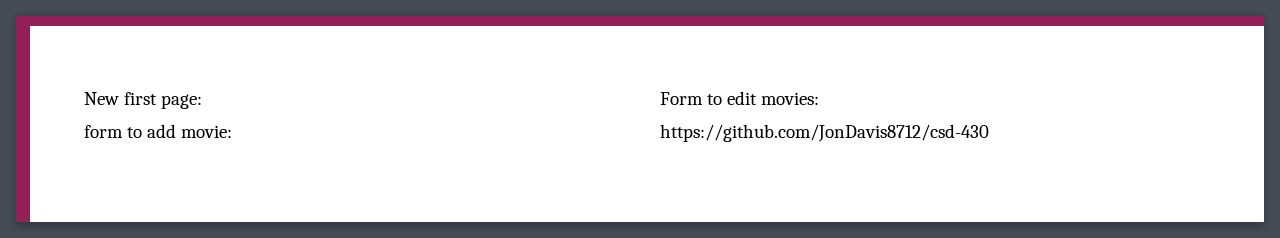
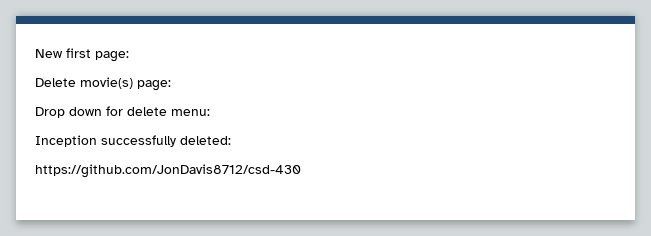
- form to add movie:
- Form to edit movies:
+ Delete movie(s) page:
+ Drop down for delete menu:
+ Inception successfully deleted:

